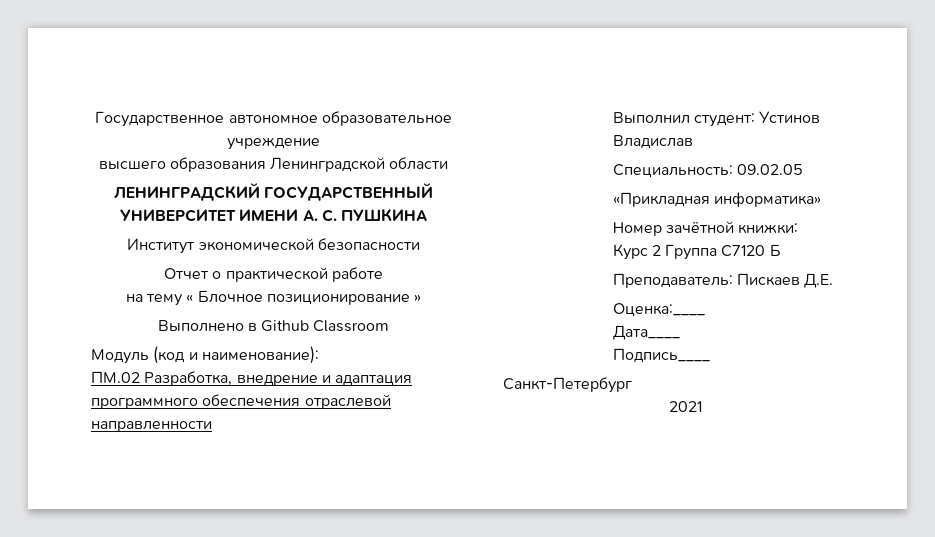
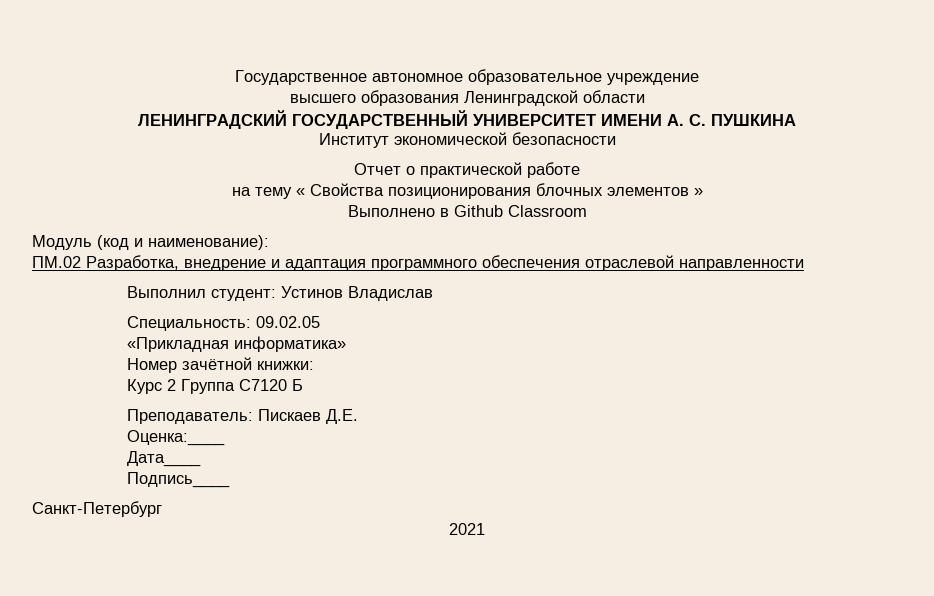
- на тему « Блочное позиционирование »
+ на тему « Свойства позиционирования блочных элементов »

